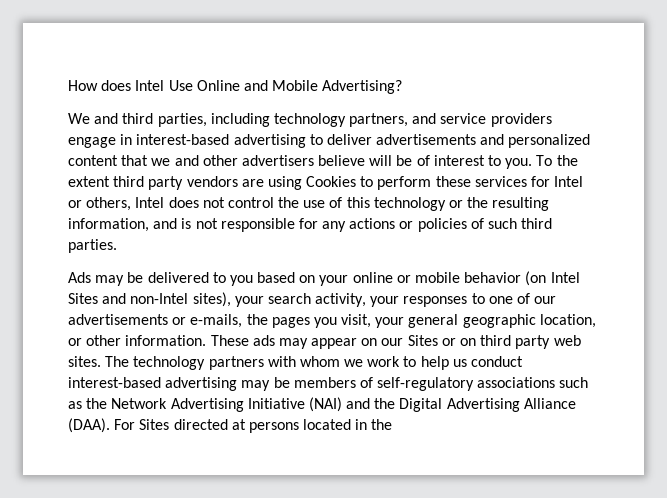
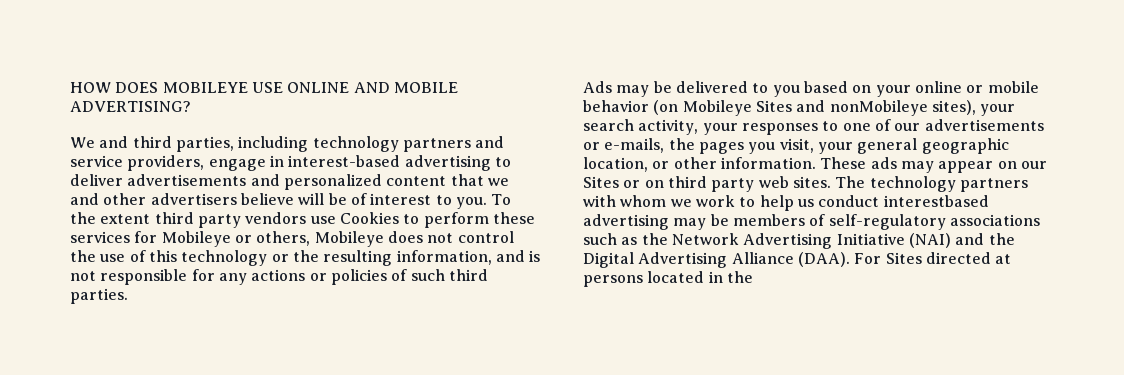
- How does Intel Use Online and Mobile Advertising?
+ HOW DOES MOBILEYE USE ONLINE AND MOBILE ADVERTISING?
- We and third parties, including technology partners, and service providers engage in interest-based advertising to deliver advertisements and personalized content that we and other advertisers believe will be of interest to you.
+ We and third parties, including technology partners and service providers, engage in interest-based advertising to deliver advertisements and personalized content that we and other advertisers believe will be of interest to you.
- To the extent third party vendors are using Cookies to perform these services for Intel or others, Intel does not control the use of this technology or the resulting information, and is not responsible for any actions or policies of such third parties.
+ To the extent third party vendors use Cookies to perform these services for Mobileye or others, Mobileye does not control the use of this technology or the resulting information, and is not responsible for any actions or policies of such third parties.
- Ads may be delivered to you based on your online or mobile behavior (on Intel Sites and non-Intel sites), your search activity, your responses to one of our advertisements or e-mails, the pages you visit, your general geographic location, or other information.
+ Ads may be delivered to you based on your online or mobile behavior (on Mobileye Sites and nonMobileye sites), your search activity, your responses to one of our advertisements or e-mails, the pages you visit, your general geographic location, or other information.
- The technology partners with whom we work to help us conduct interest-based advertising may be members of self-regulatory associations such as the Network Advertising Initiative (NAI) and the Digital Advertising Alliance (DAA).
+ The technology partners with whom we work to help us conduct interestbased advertising may be members of self-regulatory associations such as the Network Advertising Initiative (NAI) and the Digital Advertising Alliance (DAA).

